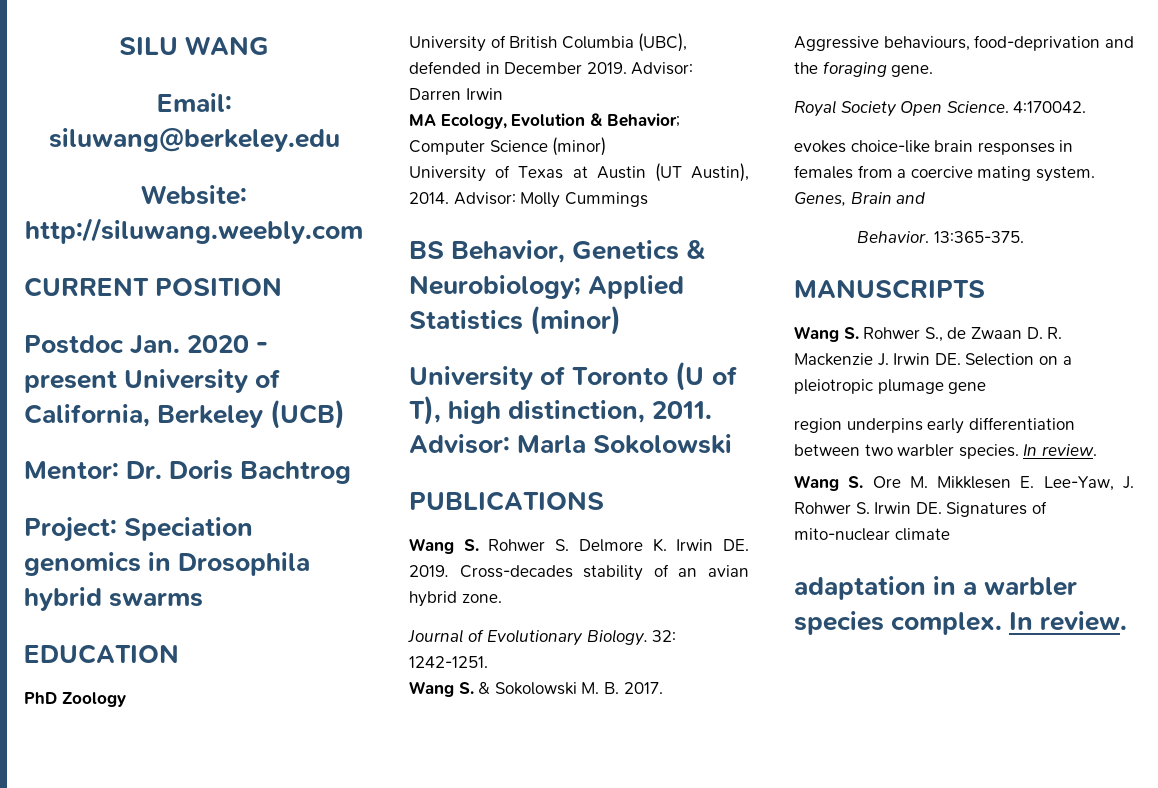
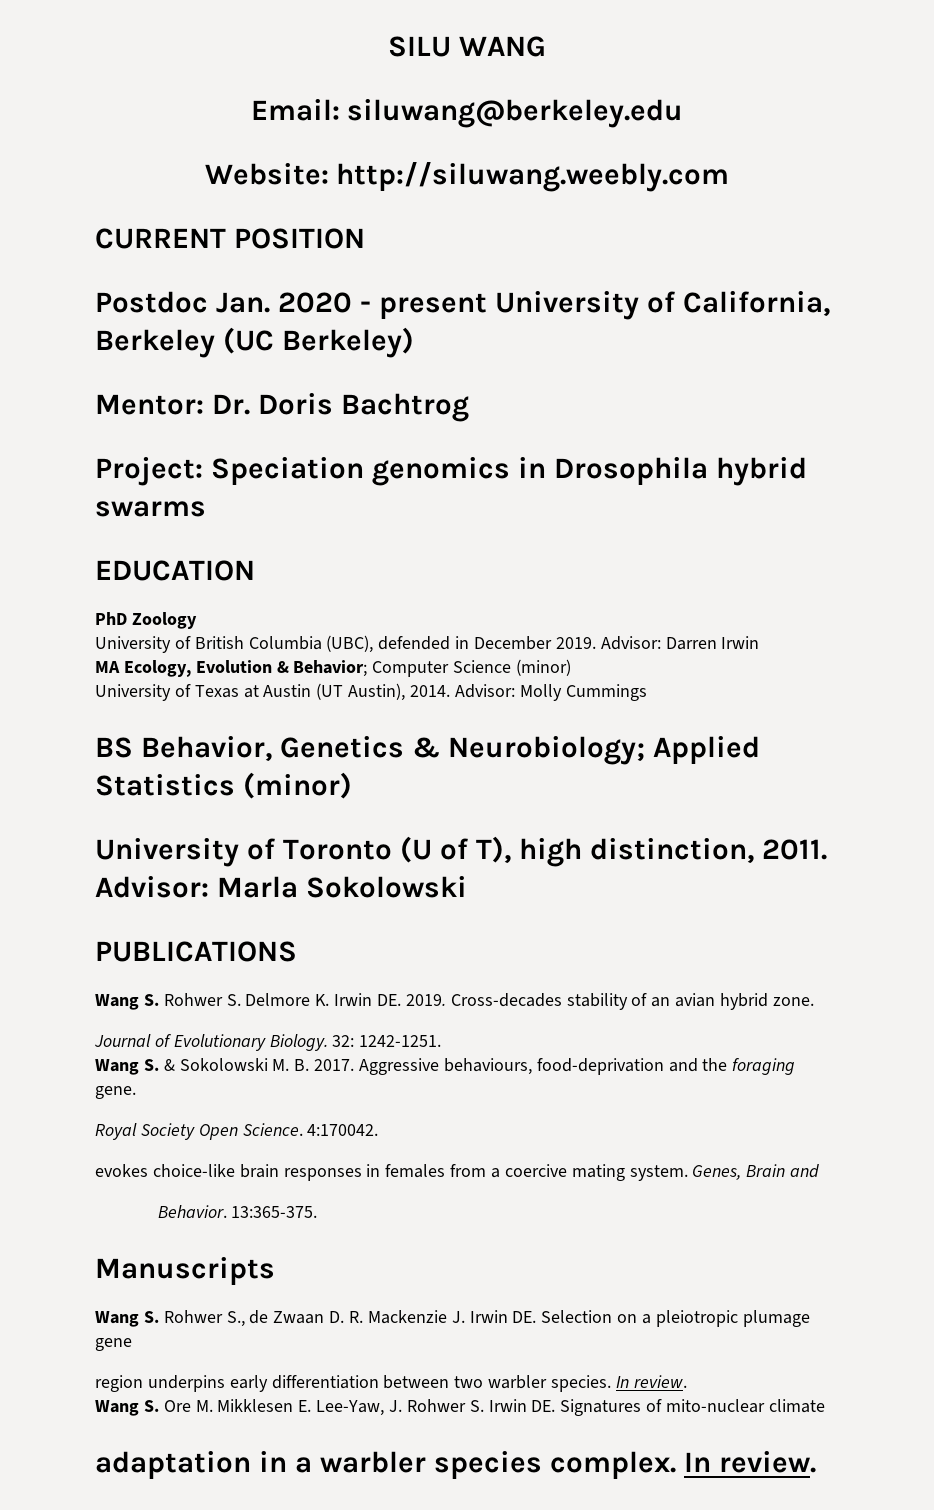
- Postdoc Jan. 2020 - present University of California, Berkeley (UCB)
+ Postdoc Jan. 2020 - present University of California, Berkeley (UC Berkeley)
- MANUSCRIPTS
+ Manuscripts

